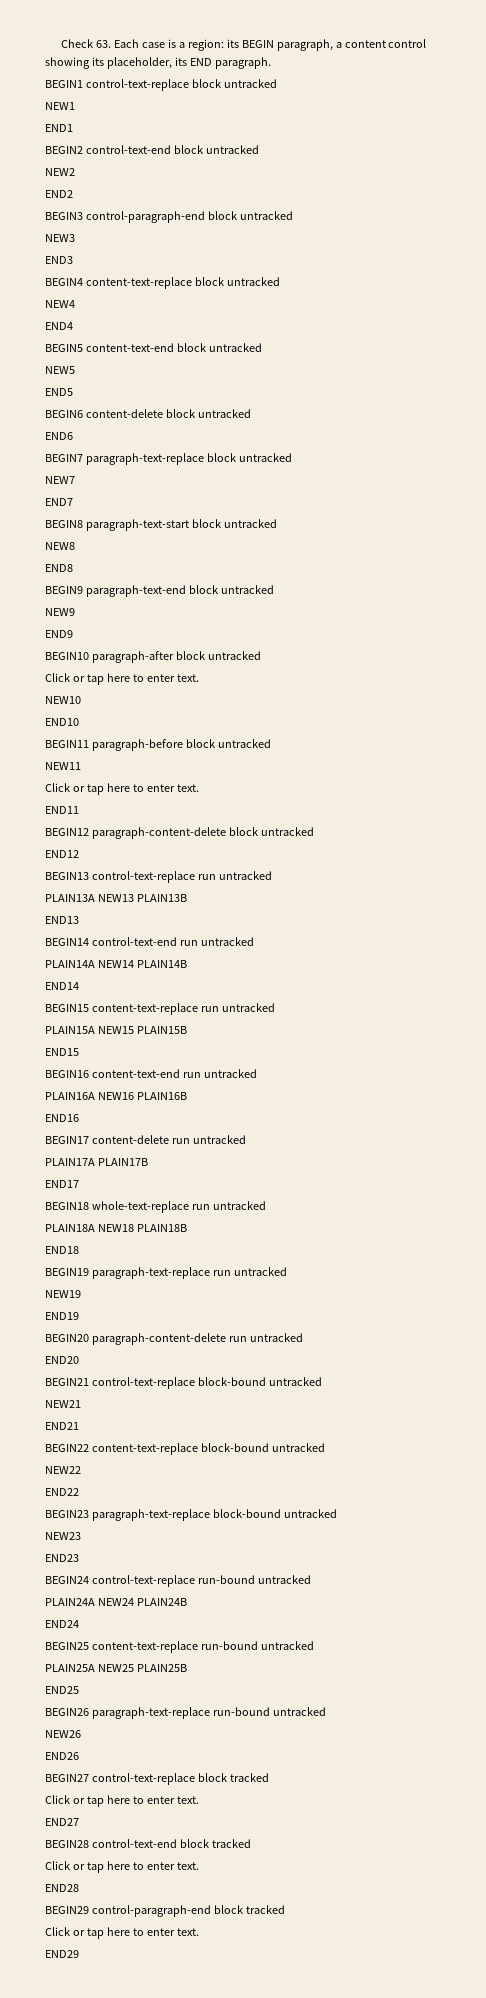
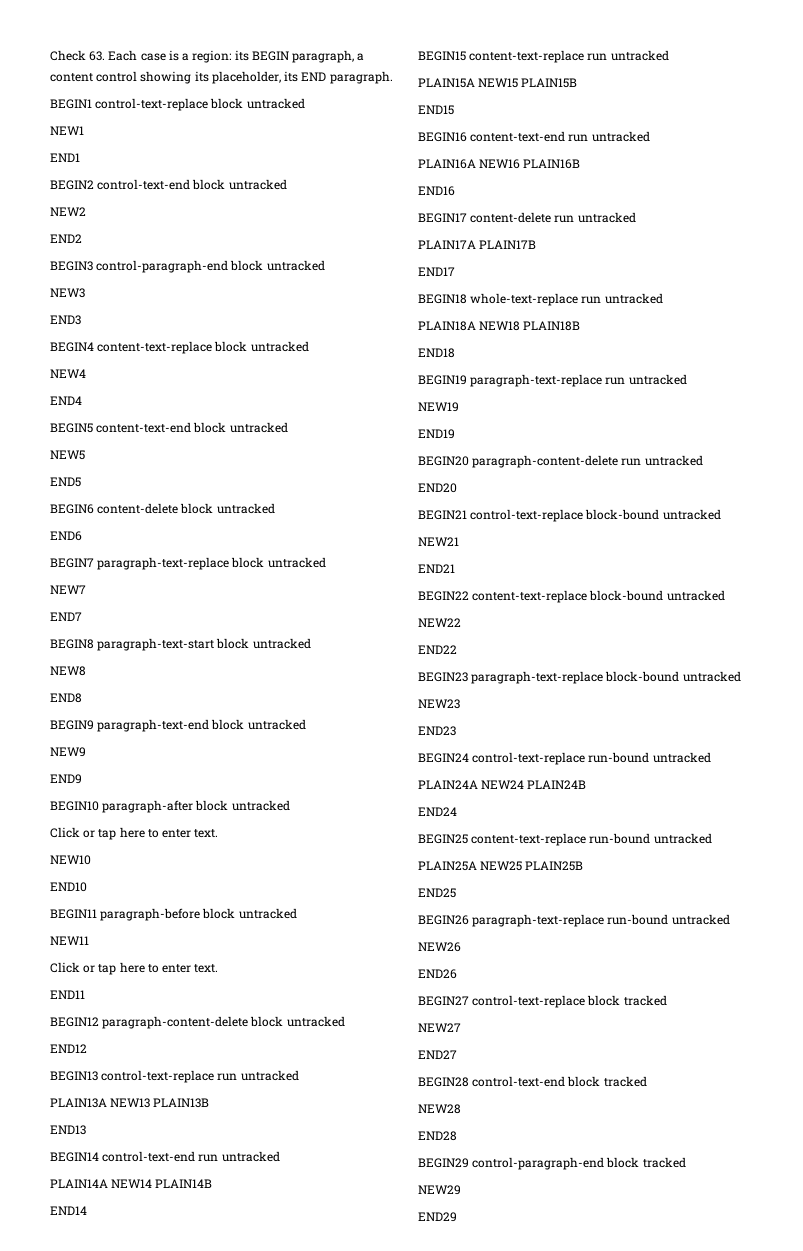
  BEGIN27 control-text-replace block tracked
- Click or tap here to enter text.
+ NEW27
  BEGIN28 control-text-end block tracked
- Click or tap here to enter text.
+ NEW28
  BEGIN29 control-paragraph-end block tracked
- Click or tap here to enter text.
+ NEW29

